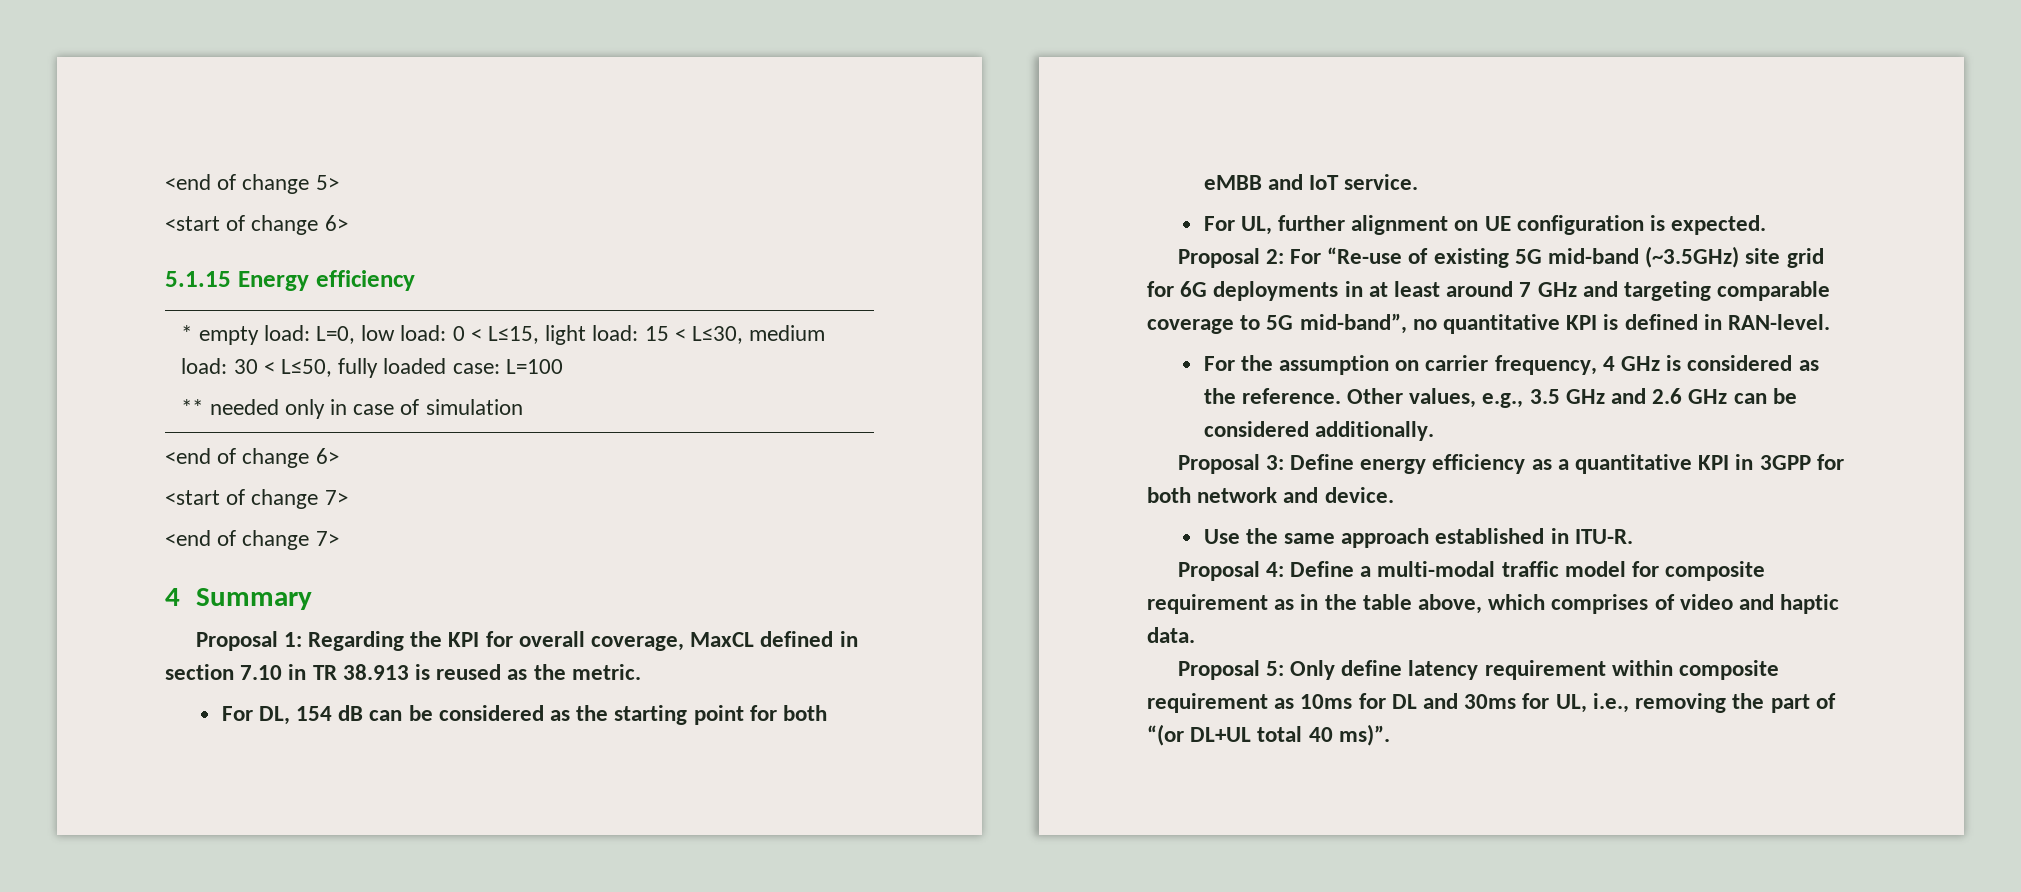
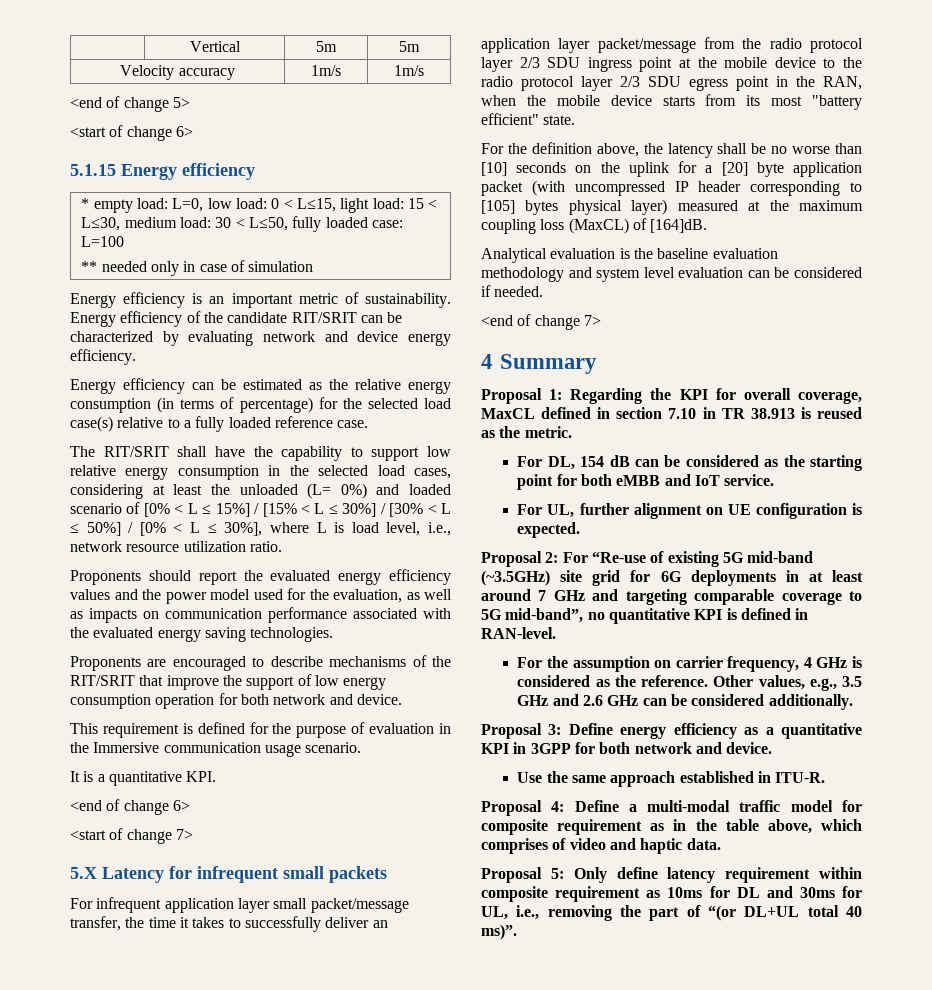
+ | Vertical | 5m | 5m
+ Velocity accuracy | 1m/s | 1m/s
+ Energy efficiency is an important metric of sustainability. Energy efficiency of the candidate RIT/SRIT can be characterized by evaluating network and device energy efficiency.
+ Energy efficiency can be estimated as the relative energy consumption (in terms of percentage) for the selected load case(s) relative to a fully loaded reference case.
+ The RIT/SRIT shall have the capability to support low relative energy consumption in the selected load cases, considering at least the unloaded (L= 0%) and loaded scenario of [0% < L ≤ 15%] / [15% < L ≤ 30%] / [30% < L ≤ 50%] / [0% < L ≤ 30%], where L is load level, i.e., network resource utilization ratio.
+ Proponents should report the evaluated energy efficiency values and the power model used for the evaluation, as well as impacts on communication performance associated with the evaluated energy saving technologies.
+ Proponents are encouraged to describe mechanisms of the RIT/SRIT that improve the support of low energy consumption operation for both network and device.
+ This requirement is defined for the purpose of evaluation in the Immersive communication usage scenario.
+ It is a quantitative KPI.
+ 5.X Latency for infrequent small packets
+ For infrequent application layer small packet/message transfer, the time it takes to successfully deliver an application layer packet/message from the radio protocol layer 2/3 SDU ingress point at the mobile device to the radio protocol layer 2/3 SDU egress point in the RAN, when the mobile device starts from its most "battery efficient" state.
+ For the definition above, the latency shall be no worse than [10] seconds on the uplink for a [20] byte application packet (with uncompressed IP header corresponding to [105] bytes physical layer) measured at the maximum coupling loss (MaxCL) of [164]dB.
+ Analytical evaluation is the baseline evaluation methodology and system level evaluation can be considered if needed.

